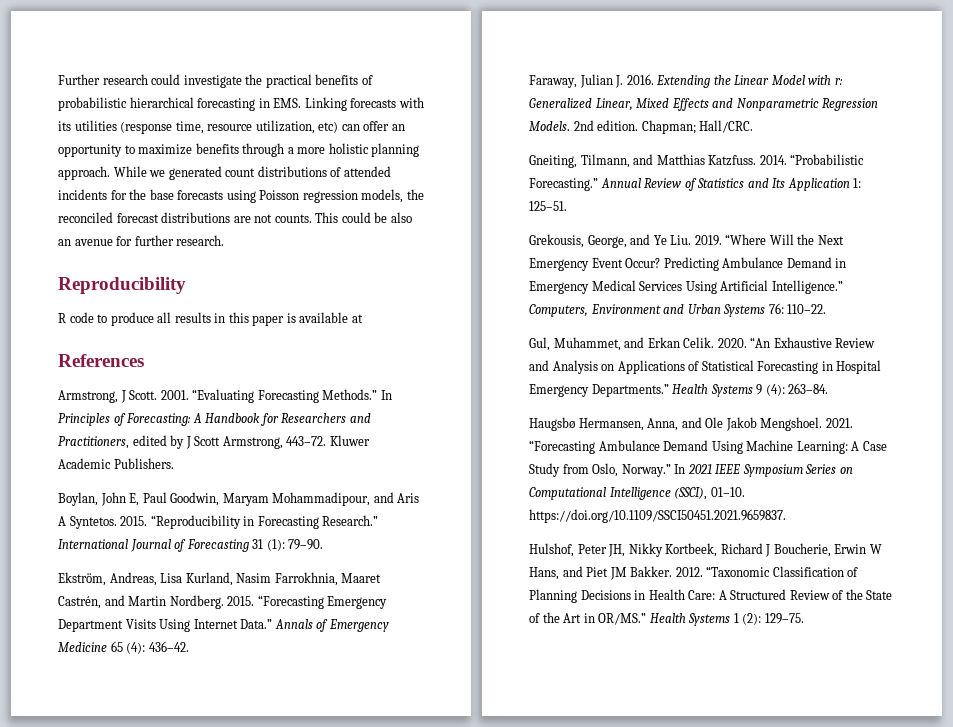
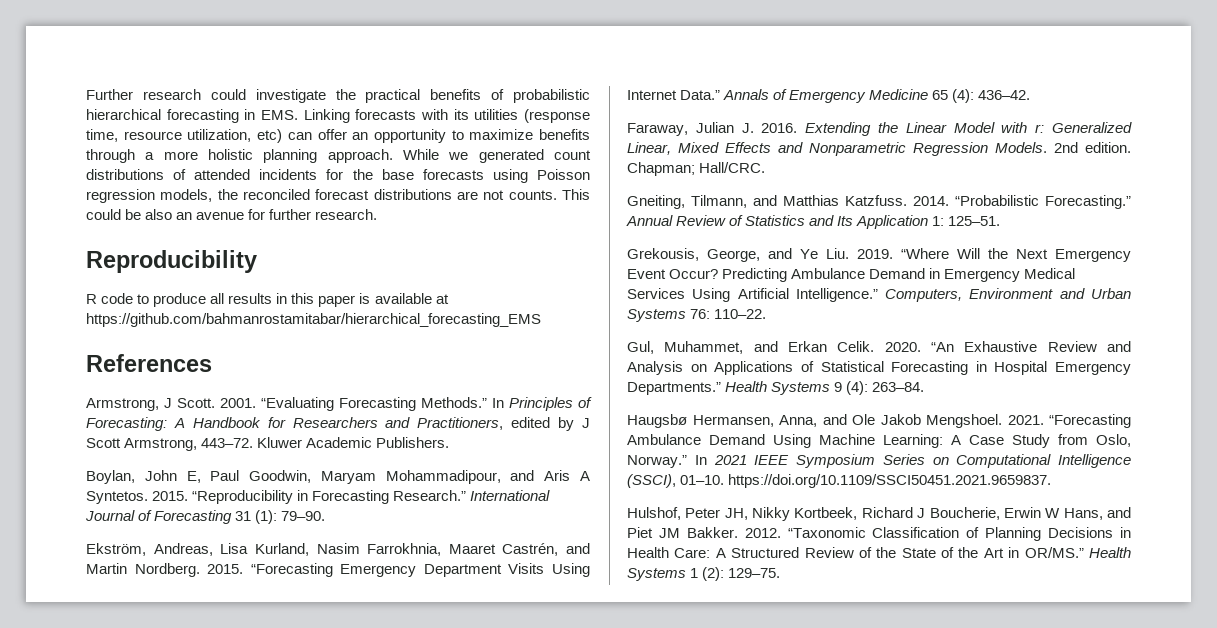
- R code to produce all results in this paper is available at
+ R code to produce all results in this paper is available at https://github.com/bahmanrostamitabar/hierarchical_forecasting_EMS

